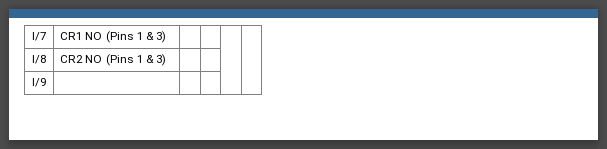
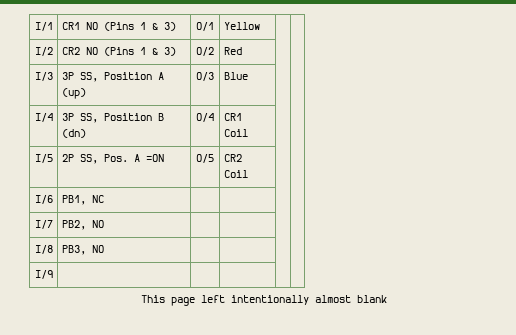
- I/7 | CR1 NO (Pins 1 & 3) | | | |
- I/8 | CR2 NO (Pins 1 & 3) | | | |
+ I/1 | CR1 NO (Pins 1 & 3) | O/1 | Yellow | |
+ I/2 | CR2 NO (Pins 1 & 3) | O/2 | Red | |
+ I/3 | 3P SS, Position A (up) | O/3 | Blue | |
+ I/4 | 3P SS, Position B (dn) | O/4 | CR1 Coil | |
+ I/5 | 2P SS, Pos. A =ON | O/5 | CR2 Coil | |
+ I/6 | PB1, NC | | | |
+ I/7 | PB2, NO | | | |
+ I/8 | PB3, NO | | | |
  I/9 | | | | |
+ This page left intentionally almost blank

